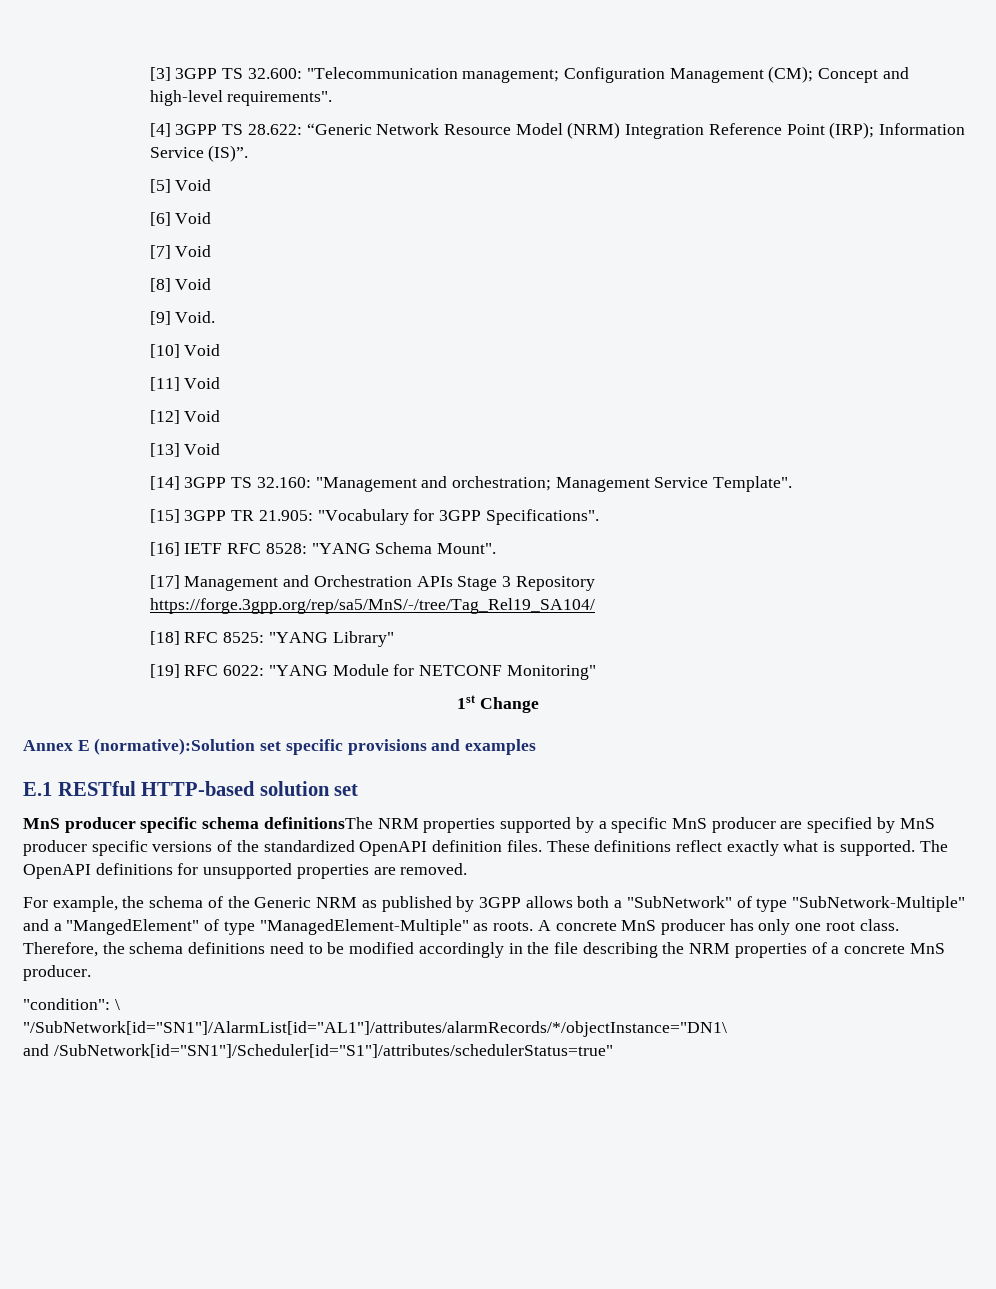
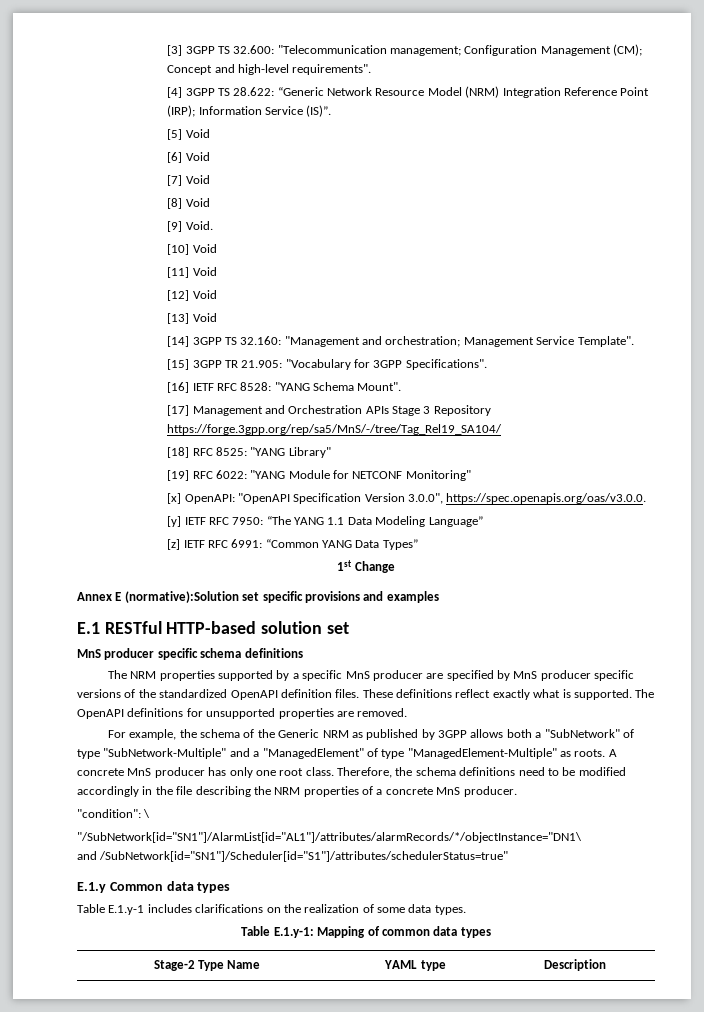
+ [x] OpenAPI: "OpenAPI Specification Version 3.0.0", https://spec.openapis.org/oas/v3.0.0.
+ [y] IETF RFC 7950: “The YANG 1.1 Data Modeling Language”
+ [z] IETF RFC 6991: “Common YANG Data Types”
- MnS producer specific schema definitionsThe NRM properties supported by a specific MnS producer are specified by MnS producer specific versions of the standardized OpenAPI definition files.
+ MnS producer specific schema definitions
+ The NRM properties supported by a specific MnS producer are specified by MnS producer specific versions of the standardized OpenAPI definition files.
- For example, the schema of the Generic NRM as published by 3GPP allows both a "SubNetwork" of type "SubNetwork-Multiple" and a "MangedElement" of type "ManagedElement-Multiple" as roots.
+ For example, the schema of the Generic NRM as published by 3GPP allows both a "SubNetwork" of type "SubNetwork-Multiple" and a "ManagedElement" of type "ManagedElement-Multiple" as roots.
+ E.1.y Common data types
+ Table E.1.y-1 includes clarifications on the realization of some data types.
+ Table E.1.y-1: Mapping of common data types
+ Stage-2 Type Name | YAML type | Description

